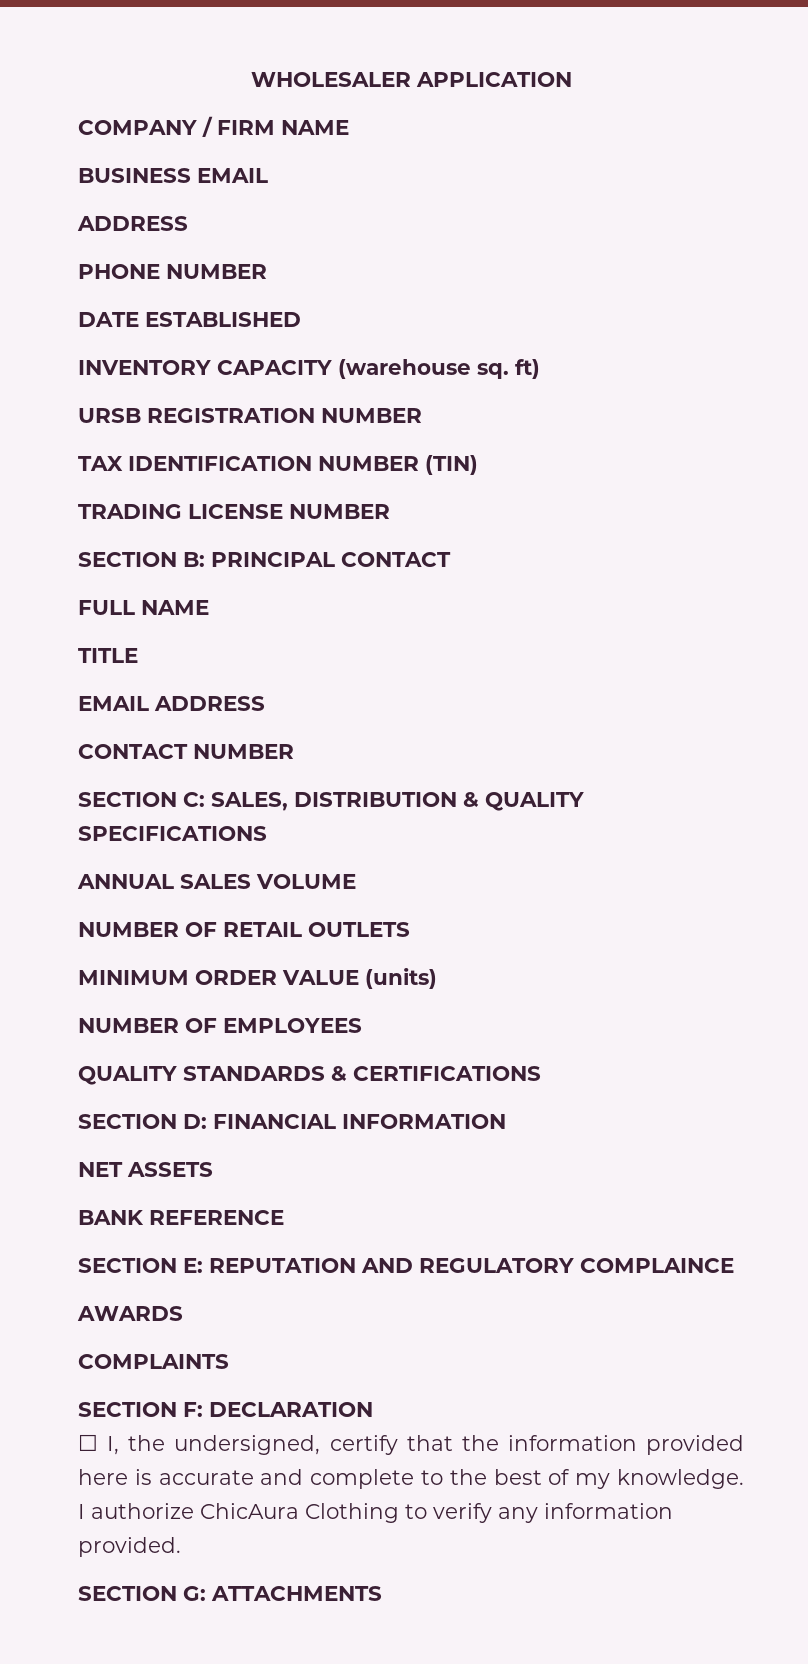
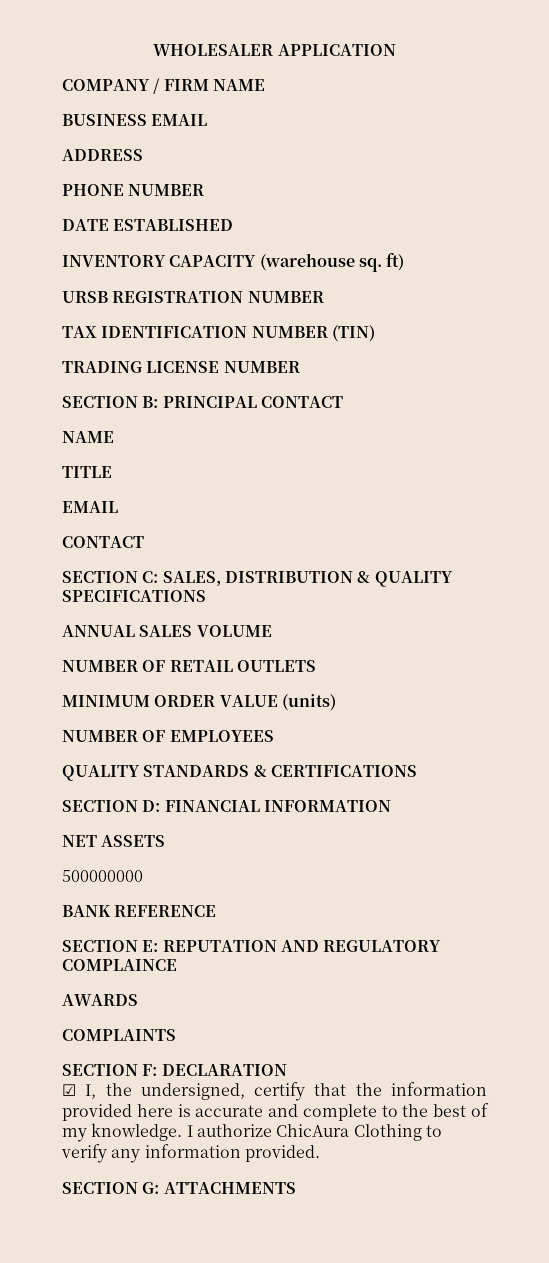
  SECTION B: PRINCIPAL CONTACT
- FULL NAME
+ NAME
  TITLE
- EMAIL ADDRESS
- CONTACT NUMBER
+ EMAIL
+ CONTACT
+ 500000000
- ☐ I, the undersigned, certify that the information provided here is accurate and complete to the best of my knowledge.
+ ☑ I, the undersigned, certify that the information provided here is accurate and complete to the best of my knowledge.

